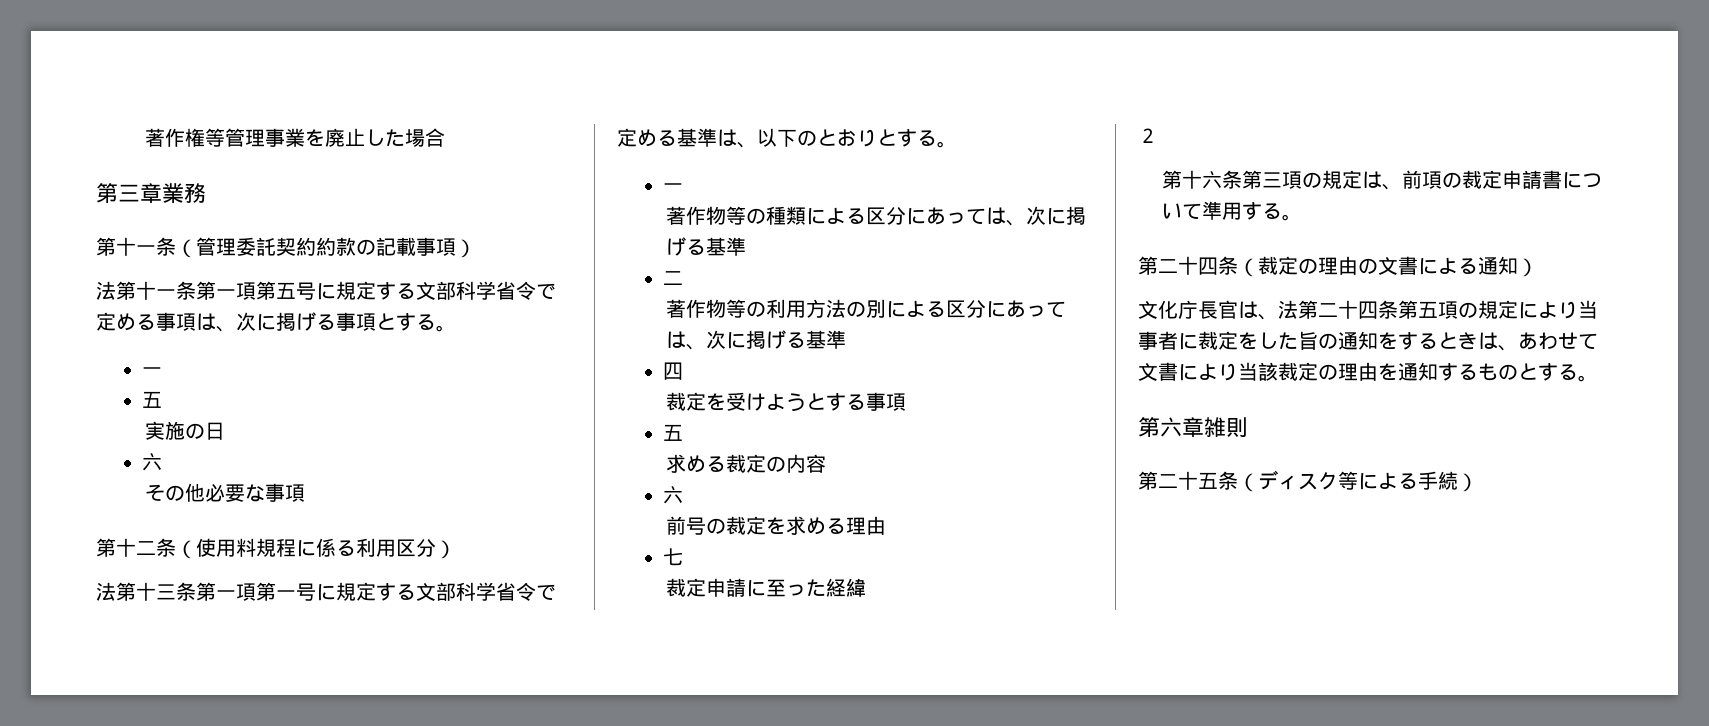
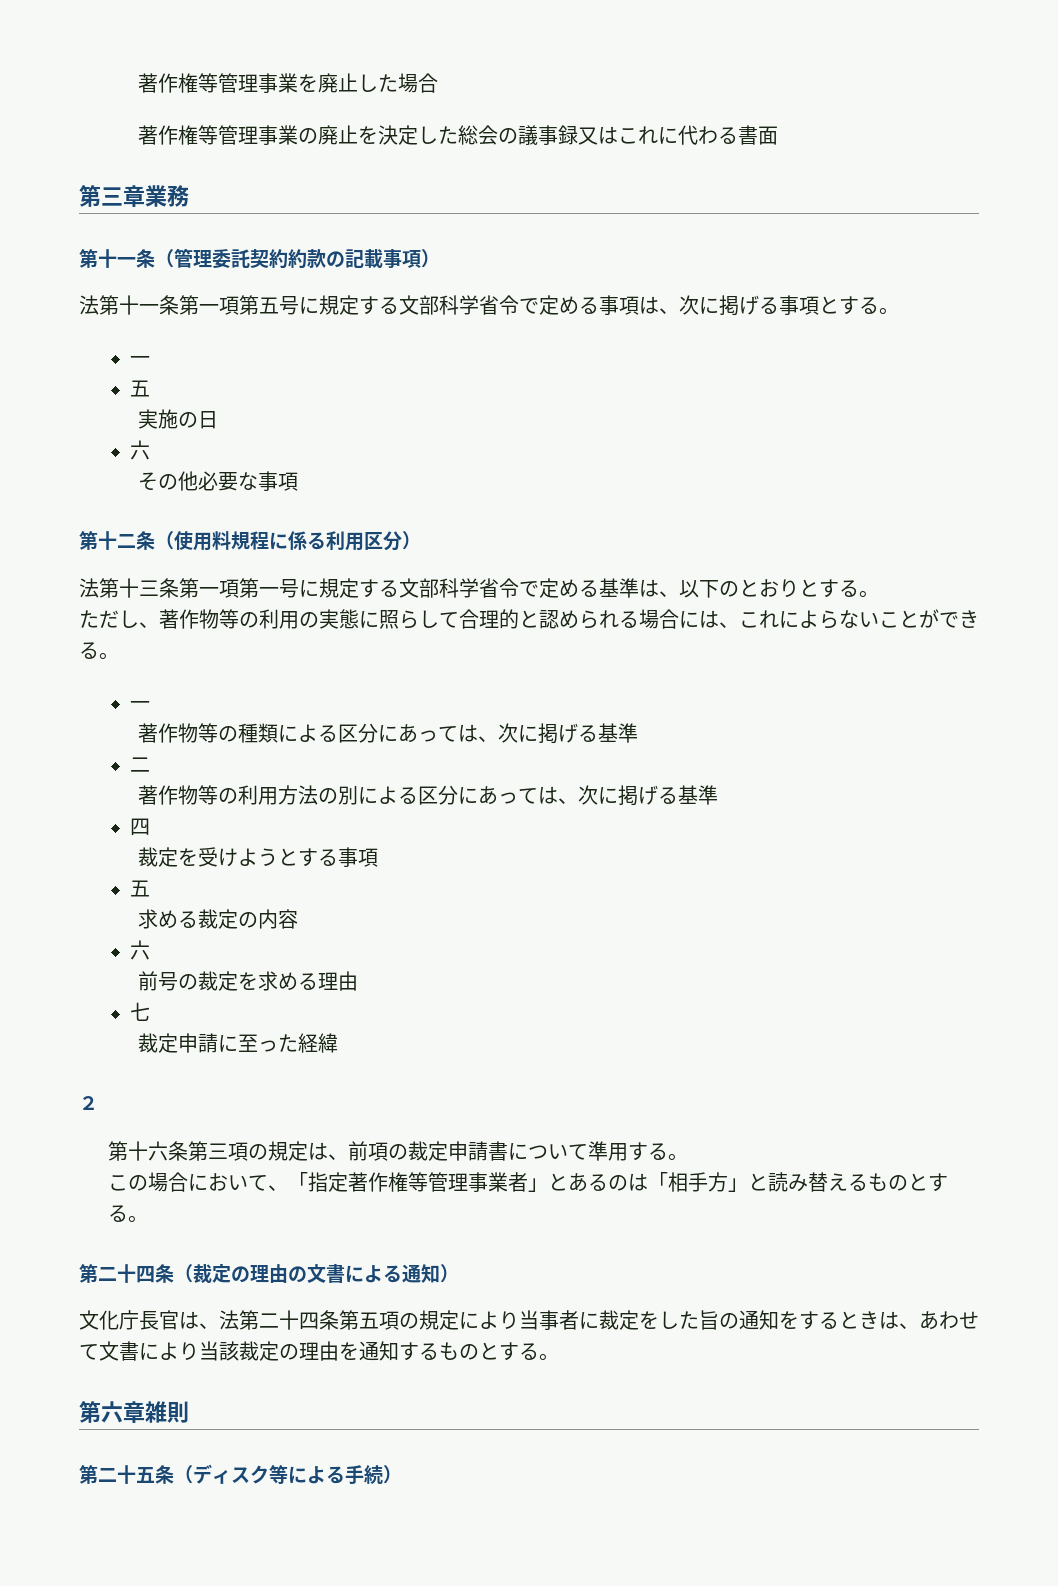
+ 著作権等管理事業の廃止を決定した総会の議事録又はこれに代わる書面
+ ただし、著作物等の利用の実態に照らして合理的と認められる場合には、これによらないことができる。
+ この場合において、「指定著作権等管理事業者」とあるのは「相手方」と読み替えるものとする。

